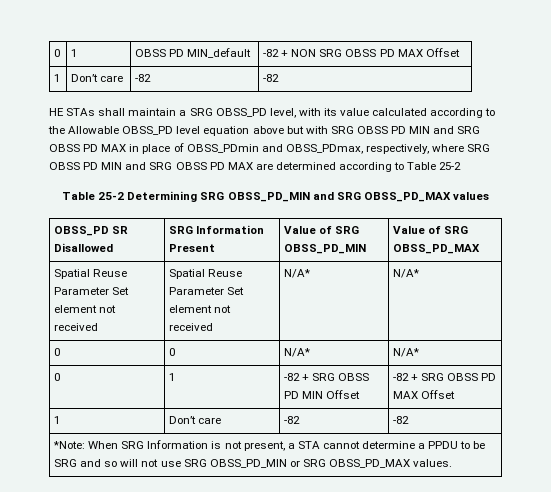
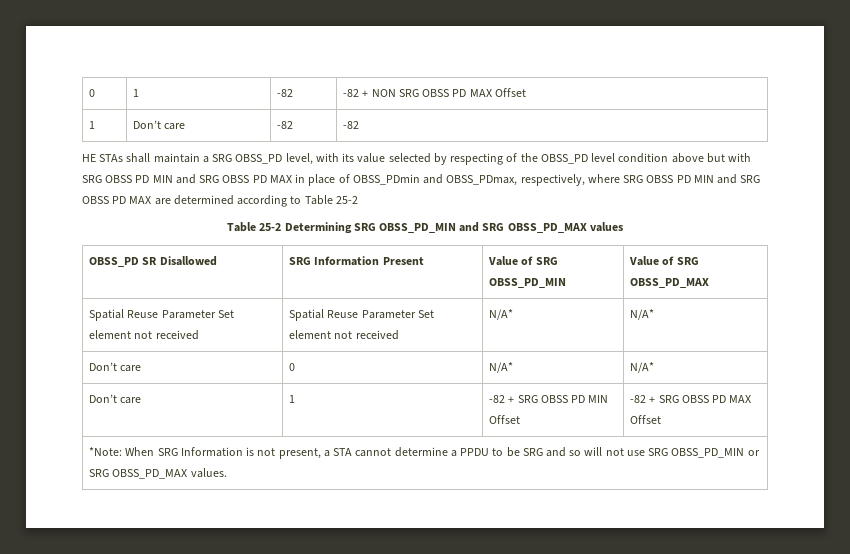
- 0 | 1 | OBSS PD MIN_default | -82 + NON SRG OBSS PD MAX Offset
+ 0 | 1 | -82 | -82 + NON SRG OBSS PD MAX Offset
- HE STAs shall maintain a SRG OBSS_PD level, with its value calculated according to the Allowable OBSS_PD level equation above but with SRG OBSS PD MIN and SRG OBSS PD MAX in place of OBSS_PDmin and OBSS_PDmax, respectively, where SRG OBSS PD MIN and SRG OBSS PD MAX are determined according to Table 25-2
+ HE STAs shall maintain a SRG OBSS_PD level, with its value selected by respecting of the OBSS_PD level condition above but with SRG OBSS PD MIN and SRG OBSS PD MAX in place of OBSS_PDmin and OBSS_PDmax, respectively, where SRG OBSS PD MIN and SRG OBSS PD MAX are determined according to Table 25-2
- 0 | 0 | N/A* | N/A*
+ Don’t care | 0 | N/A* | N/A*
- 0 | 1 | -82 + SRG OBSS PD MIN Offset | -82 + SRG OBSS PD MAX Offset
- 1 | Don’t care | -82 | -82
+ Don’t care | 1 | -82 + SRG OBSS PD MIN Offset | -82 + SRG OBSS PD MAX Offset

